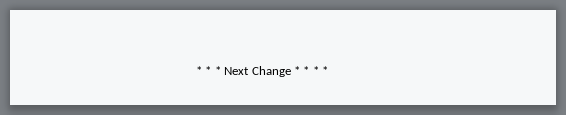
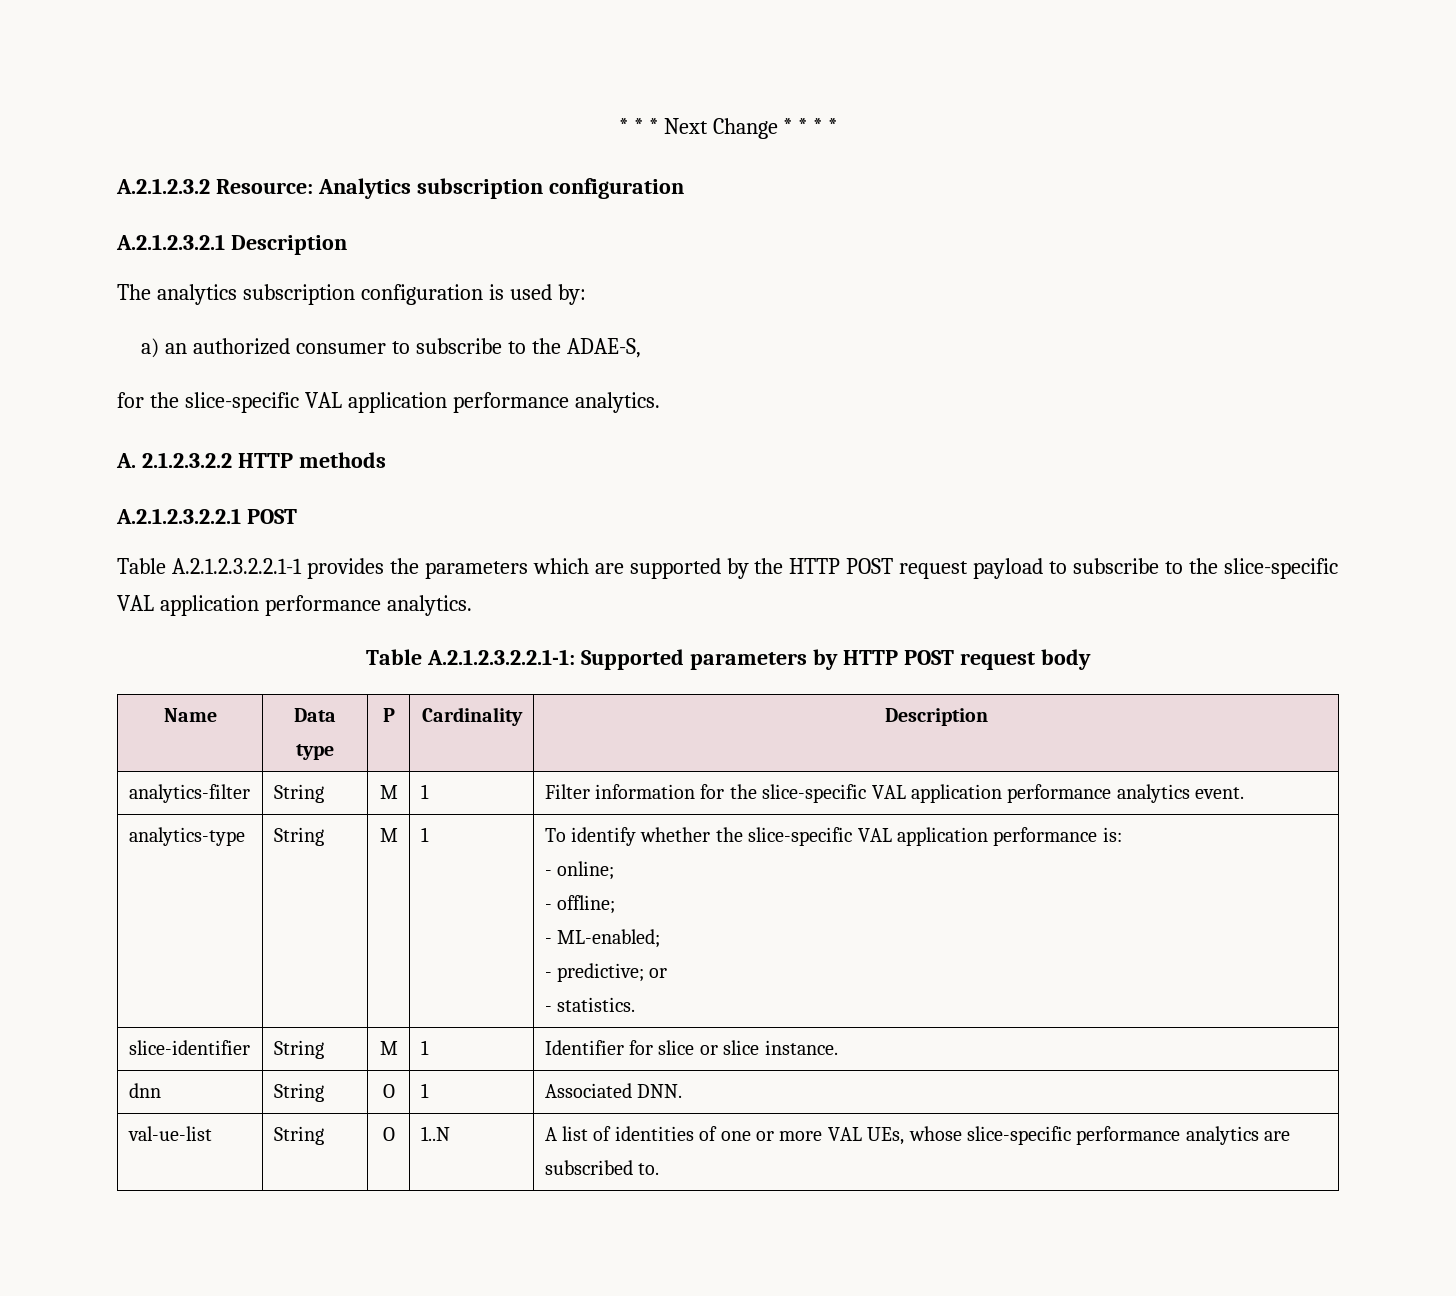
+ A.2.1.2.3.2 Resource: Analytics subscription configuration
+ A.2.1.2.3.2.1 Description
+ The analytics subscription configuration is used by:
+ a) an authorized consumer to subscribe to the ADAE-S,
+ for the slice-specific VAL application performance analytics.
+ A. 2.1.2.3.2.2 HTTP methods
+ A.2.1.2.3.2.2.1 POST
+ Table A.2.1.2.3.2.2.1-1 provides the parameters which are supported by the HTTP POST request payload to subscribe to the slice-specific VAL application performance analytics.
+ Table A.2.1.2.3.2.2.1-1: Supported parameters by HTTP POST request body
+ Name | Data type | P | Cardinality | Description
+ analytics-filter | String | M | 1 | Filter information for the slice-specific VAL application performance analytics event.
+ analytics-type | String | M | 1 | To identify whether the slice-specific VAL application performance is:
+ - online;
+ - offline;
+ - ML-enabled;
+ - predictive; or
+ - statistics.
+ slice-identifier | String | M | 1 | Identifier for slice or slice instance.
+ dnn | String | O | 1 | Associated DNN.
+ val-ue-list | String | O | 1..N | A list of identities of one or more VAL UEs, whose slice-specific performance analytics are subscribed to.

